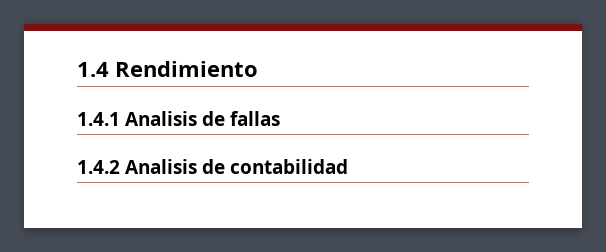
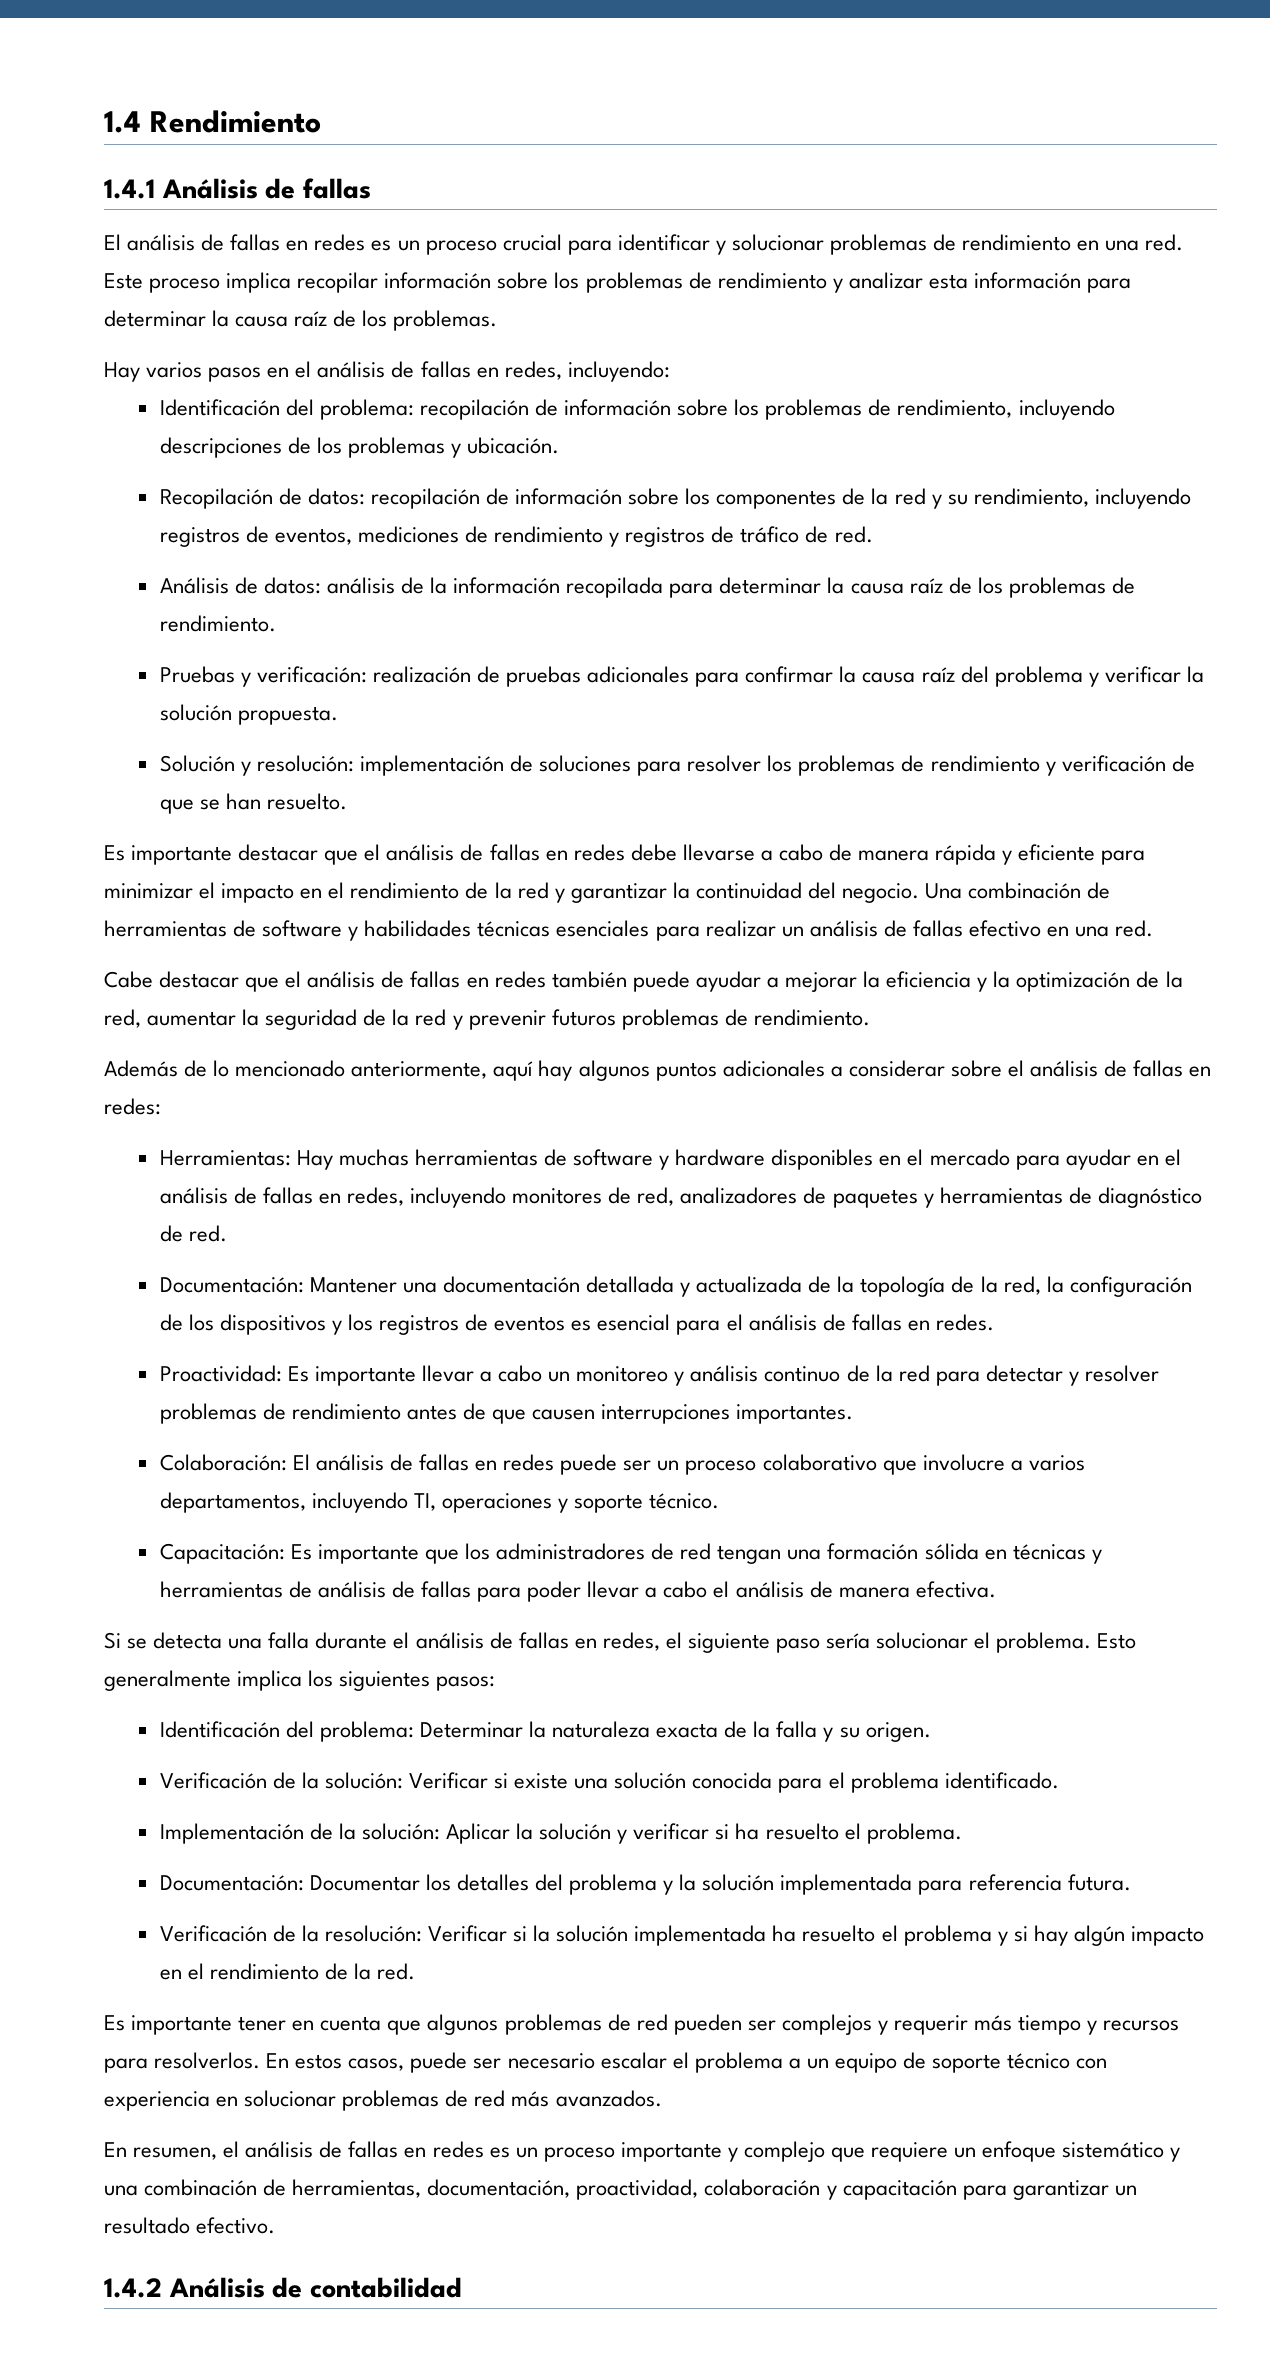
- 1.4.1 Analisis de fallas
+ 1.4.1 Análisis de fallas
+ El análisis de fallas en redes es un proceso crucial para identificar y solucionar problemas de rendimiento en una red. Este proceso implica recopilar información sobre los problemas de rendimiento y analizar esta información para determinar la causa raíz de los problemas.
+ Hay varios pasos en el análisis de fallas en redes, incluyendo:
+ Identificación del problema: recopilación de información sobre los problemas de rendimiento, incluyendo descripciones de los problemas y ubicación.
+ Recopilación de datos: recopilación de información sobre los componentes de la red y su rendimiento, incluyendo registros de eventos, mediciones de rendimiento y registros de tráfico de red.
+ Análisis de datos: análisis de la información recopilada para determinar la causa raíz de los problemas de rendimiento.
+ Pruebas y verificación: realización de pruebas adicionales para confirmar la causa raíz del problema y verificar la solución propuesta.
+ Solución y resolución: implementación de soluciones para resolver los problemas de rendimiento y verificación de que se han resuelto.
+ Es importante destacar que el análisis de fallas en redes debe llevarse a cabo de manera rápida y eficiente para minimizar el impacto en el rendimiento de la red y garantizar la continuidad del negocio. Una combinación de herramientas de software y habilidades técnicas esenciales para realizar un análisis de fallas efectivo en una red.
+ Cabe destacar que el análisis de fallas en redes también puede ayudar a mejorar la eficiencia y la optimización de la red, aumentar la seguridad de la red y prevenir futuros problemas de rendimiento.
+ Además de lo mencionado anteriormente, aquí hay algunos puntos adicionales a considerar sobre el análisis de fallas en redes:
+ Herramientas: Hay muchas herramientas de software y hardware disponibles en el mercado para ayudar en el análisis de fallas en redes, incluyendo monitores de red, analizadores de paquetes y herramientas de diagnóstico de red.
+ Documentación: Mantener una documentación detallada y actualizada de la topología de la red, la configuración de los dispositivos y los registros de eventos es esencial para el análisis de fallas en redes.
+ Proactividad: Es importante llevar a cabo un monitoreo y análisis continuo de la red para detectar y resolver problemas de rendimiento antes de que causen interrupciones importantes.
+ Colaboración: El análisis de fallas en redes puede ser un proceso colaborativo que involucre a varios departamentos, incluyendo TI, operaciones y soporte técnico.
+ Capacitación: Es importante que los administradores de red tengan una formación sólida en técnicas y herramientas de análisis de fallas para poder llevar a cabo el análisis de manera efectiva.
+ Si se detecta una falla durante el análisis de fallas en redes, el siguiente paso sería solucionar el problema. Esto generalmente implica los siguientes pasos:
+ Identificación del problema: Determinar la naturaleza exacta de la falla y su origen.
+ Verificación de la solución: Verificar si existe una solución conocida para el problema identificado.
+ Implementación de la solución: Aplicar la solución y verificar si ha resuelto el problema.
+ Documentación: Documentar los detalles del problema y la solución implementada para referencia futura.
+ Verificación de la resolución: Verificar si la solución implementada ha resuelto el problema y si hay algún impacto en el rendimiento de la red.
+ Es importante tener en cuenta que algunos problemas de red pueden ser complejos y requerir más tiempo y recursos para resolverlos. En estos casos, puede ser necesario escalar el problema a un equipo de soporte técnico con experiencia en solucionar problemas de red más avanzados.
+ En resumen, el análisis de fallas en redes es un proceso importante y complejo que requiere un enfoque sistemático y una combinación de herramientas, documentación, proactividad, colaboración y capacitación para garantizar un resultado efectivo.
- 1.4.2 Analisis de contabilidad
+ 1.4.2 Análisis de contabilidad

